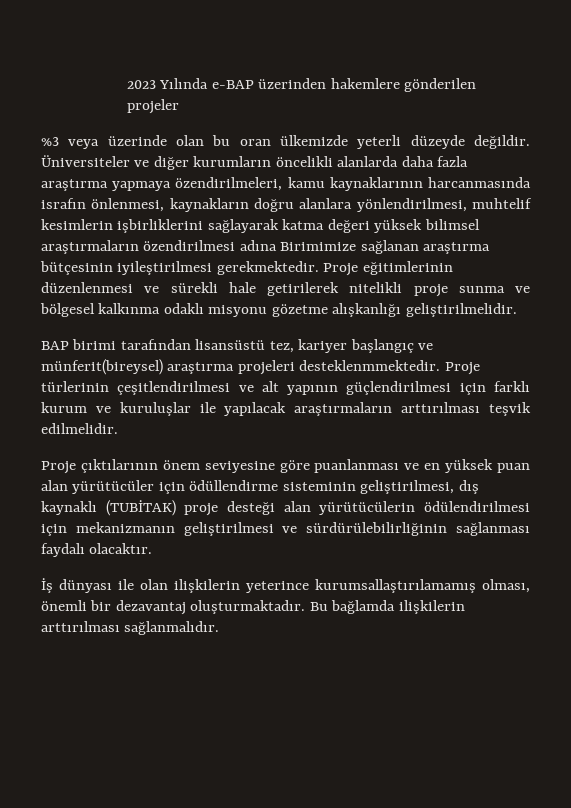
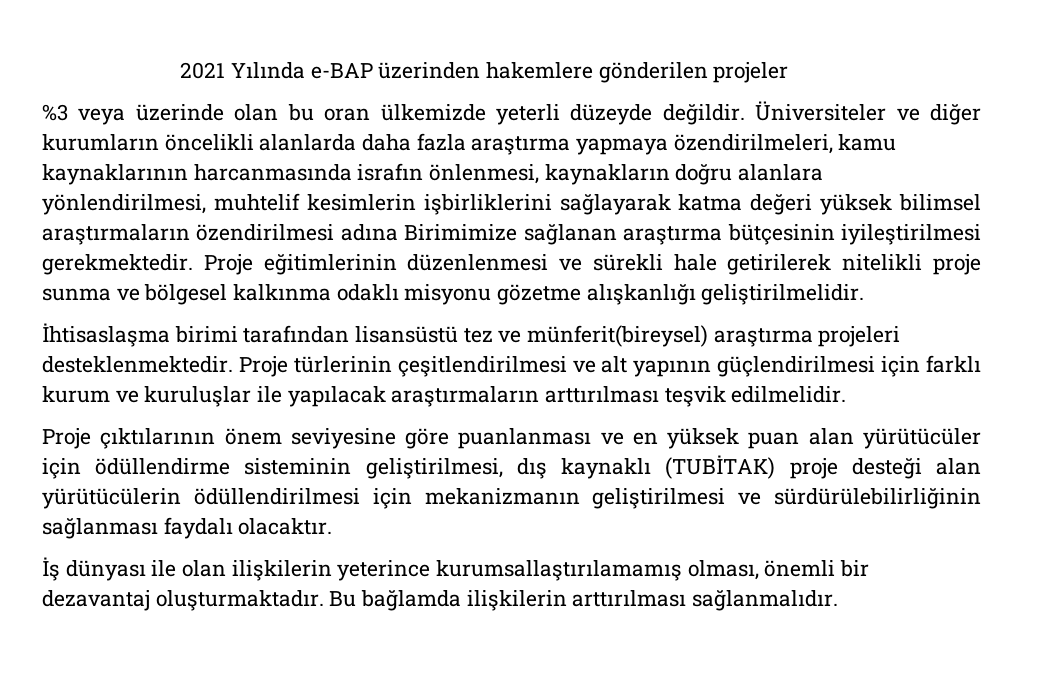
- 2023 Yılında e-BAP üzerinden hakemlere gönderilen projeler
+ 2021 Yılında e-BAP üzerinden hakemlere gönderilen projeler
- BAP birimi tarafından lisansüstü tez, kariyer başlangıç ve münferit(bireysel) araştırma projeleri desteklenmmektedir.
+ İhtisaslaşma birimi tarafından lisansüstü tez ve münferit(bireysel) araştırma projeleri desteklenmektedir.
- Proje çıktılarının önem seviyesine göre puanlanması ve en yüksek puan alan yürütücüler için ödüllendirme sisteminin geliştirilmesi, dış kaynaklı (TUBİTAK) proje desteği alan yürütücülerin ödülendirilmesi için mekanizmanın geliştirilmesi ve sürdürülebilirliğinin sağlanması faydalı olacaktır.
+ Proje çıktılarının önem seviyesine göre puanlanması ve en yüksek puan alan yürütücüler için ödüllendirme sisteminin geliştirilmesi, dış kaynaklı (TUBİTAK) proje desteği alan yürütücülerin ödüllendirilmesi için mekanizmanın geliştirilmesi ve sürdürülebilirliğinin sağlanması faydalı olacaktır.

